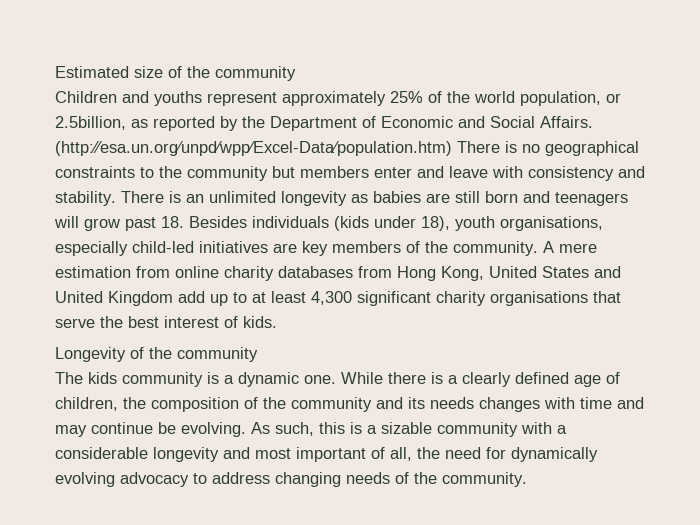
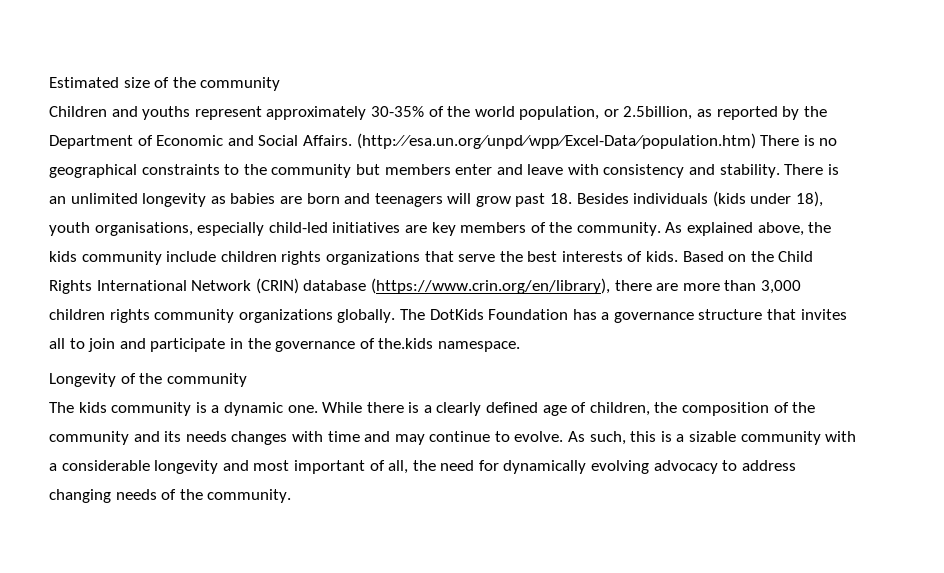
- Children and youths represent approximately 25% of the world population, or 2.5billion, as reported by the Department of Economic and Social Affairs.
+ Children and youths represent approximately 30-35% of the world population, or 2.5billion, as reported by the Department of Economic and Social Affairs.
- There is an unlimited longevity as babies are still born and teenagers will grow past 18. Besides individuals (kids under 18), youth organisations, especially child-led initiatives are key members of the community.
+ There is an unlimited longevity as babies are born and teenagers will grow past 18. Besides individuals (kids under 18), youth organisations, especially child-led initiatives are key members of the community.
- A mere estimation from online charity databases from Hong Kong, United States and United Kingdom add up to at least 4,300 significant charity organisations that serve the best interest of kids.
+ As explained above, the kids community include children rights organizations that serve the best interests of kids. Based on the Child Rights International Network (CRIN) database (https://www.crin.org/en/library), there are more than 3,000 children rights community organizations globally. The DotKids Foundation has a governance structure that invites all to join and participate in the governance of the.kids namespace.
- While there is a clearly defined age of children, the composition of the community and its needs changes with time and may continue be evolving.
+ While there is a clearly defined age of children, the composition of the community and its needs changes with time and may continue to evolve.

